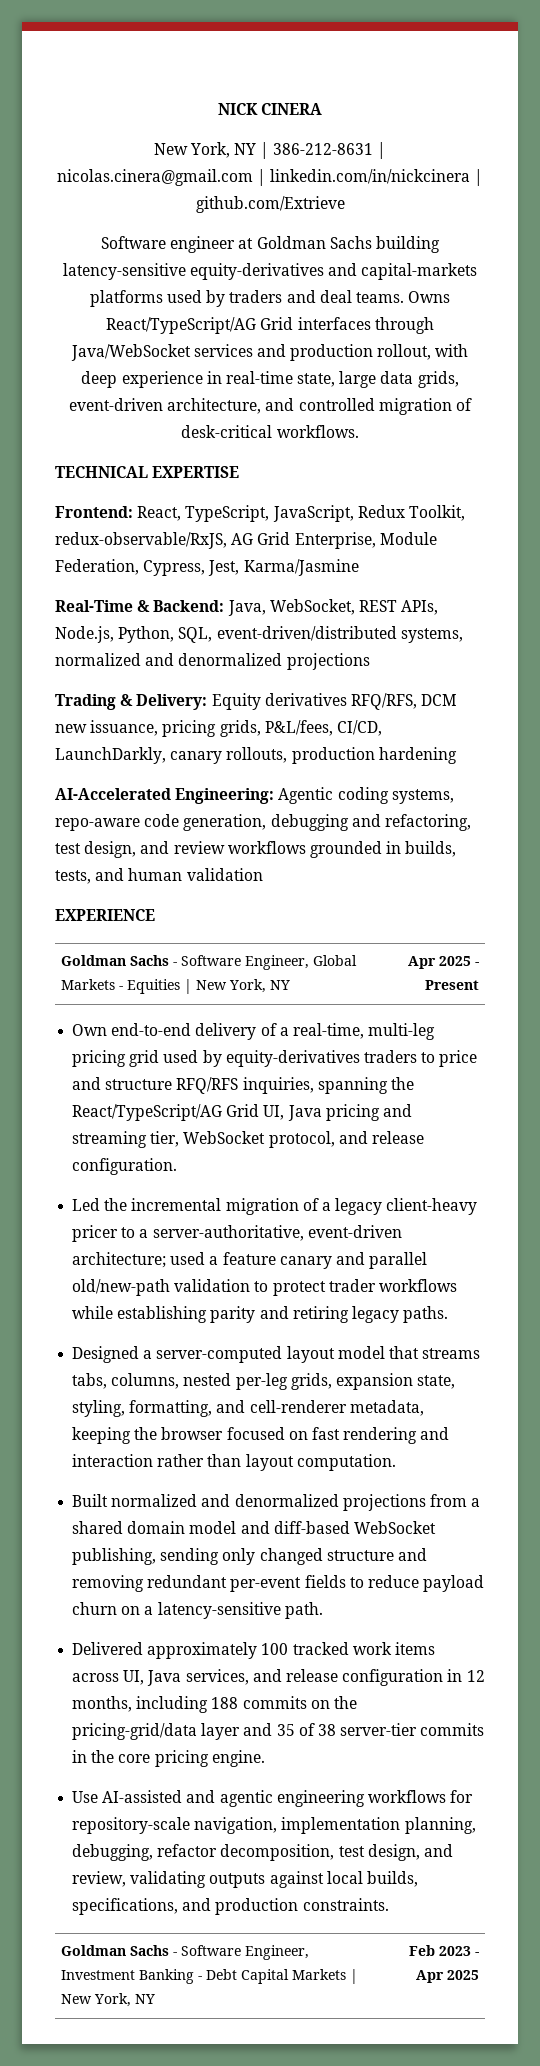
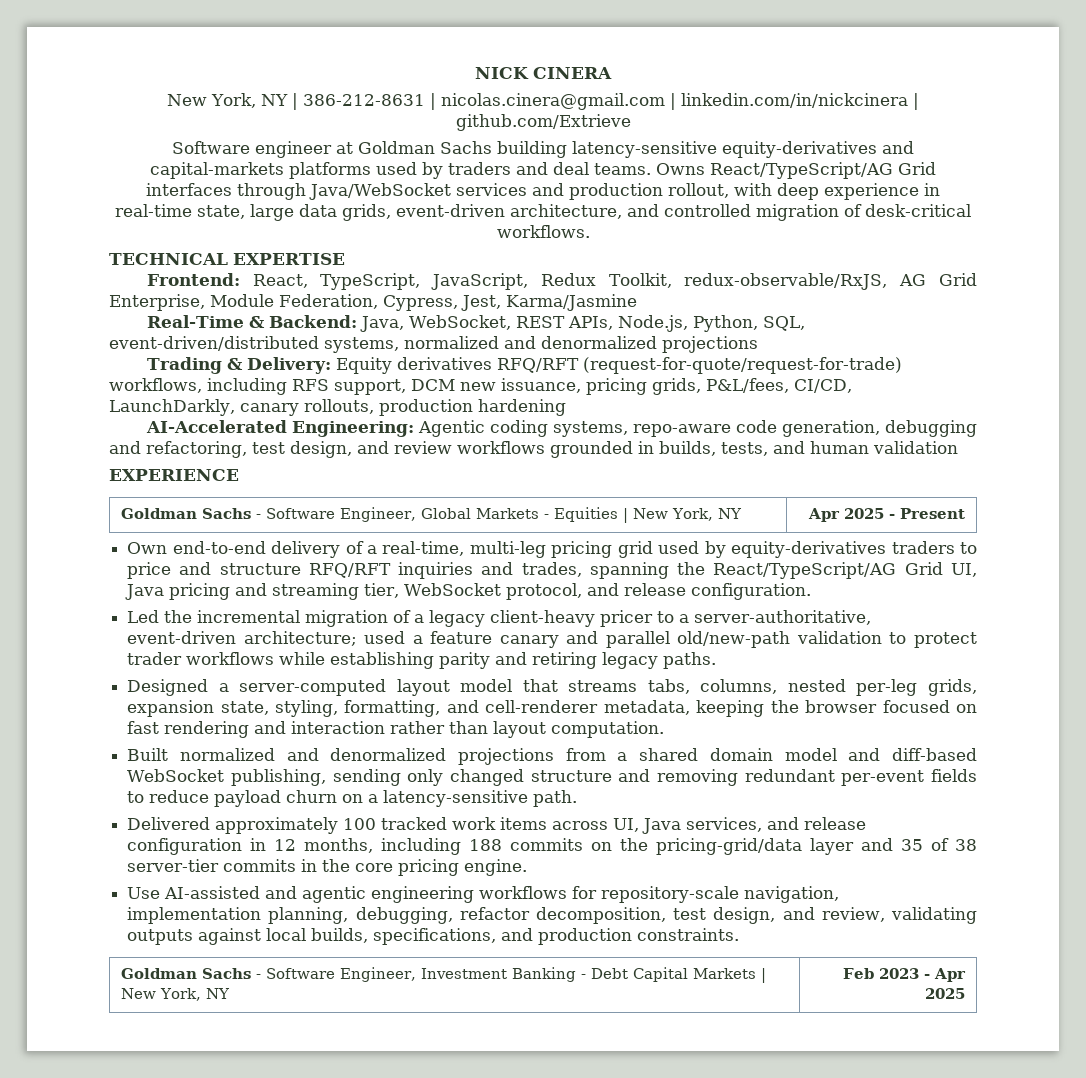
- Trading & Delivery: Equity derivatives RFQ/RFS, DCM new issuance, pricing grids, P&L/fees, CI/CD, LaunchDarkly, canary rollouts, production hardening
+ Trading & Delivery: Equity derivatives RFQ/RFT (request-for-quote/request-for-trade) workflows, including RFS support, DCM new issuance, pricing grids, P&L/fees, CI/CD, LaunchDarkly, canary rollouts, production hardening
- Own end-to-end delivery of a real-time, multi-leg pricing grid used by equity-derivatives traders to price and structure RFQ/RFS inquiries, spanning the React/TypeScript/AG Grid UI, Java pricing and streaming tier, WebSocket protocol, and release configuration.
+ Own end-to-end delivery of a real-time, multi-leg pricing grid used by equity-derivatives traders to price and structure RFQ/RFT inquiries and trades, spanning the React/TypeScript/AG Grid UI, Java pricing and streaming tier, WebSocket protocol, and release configuration.

